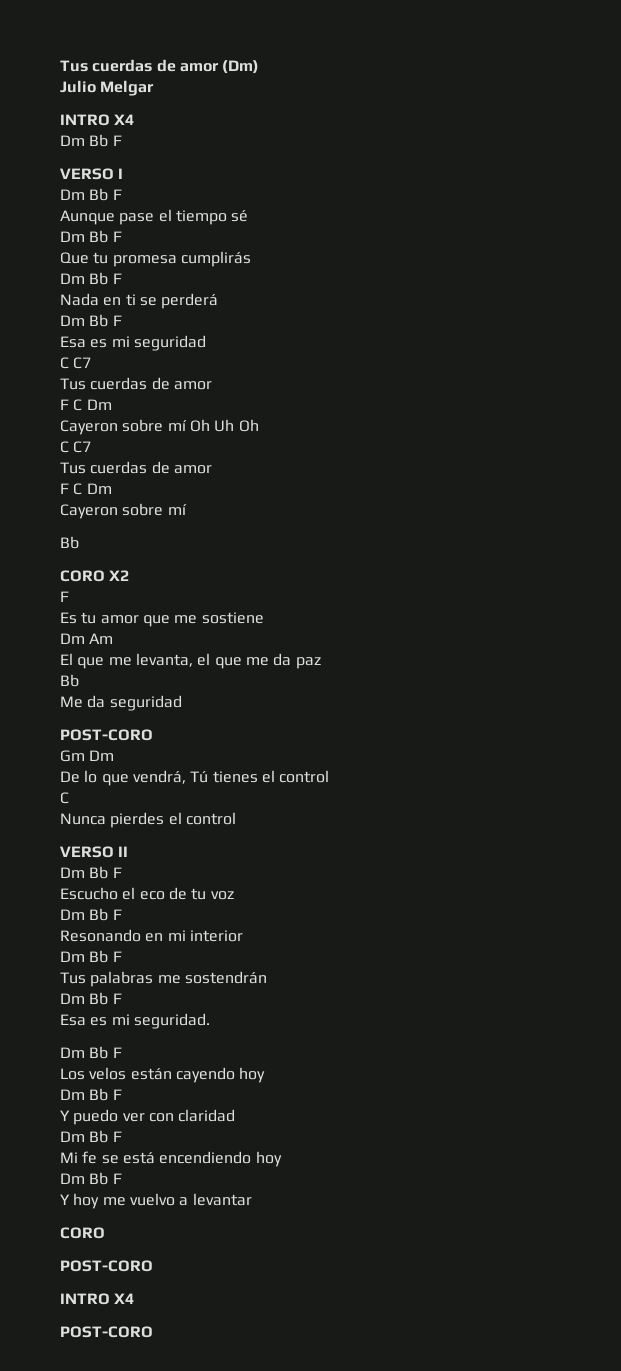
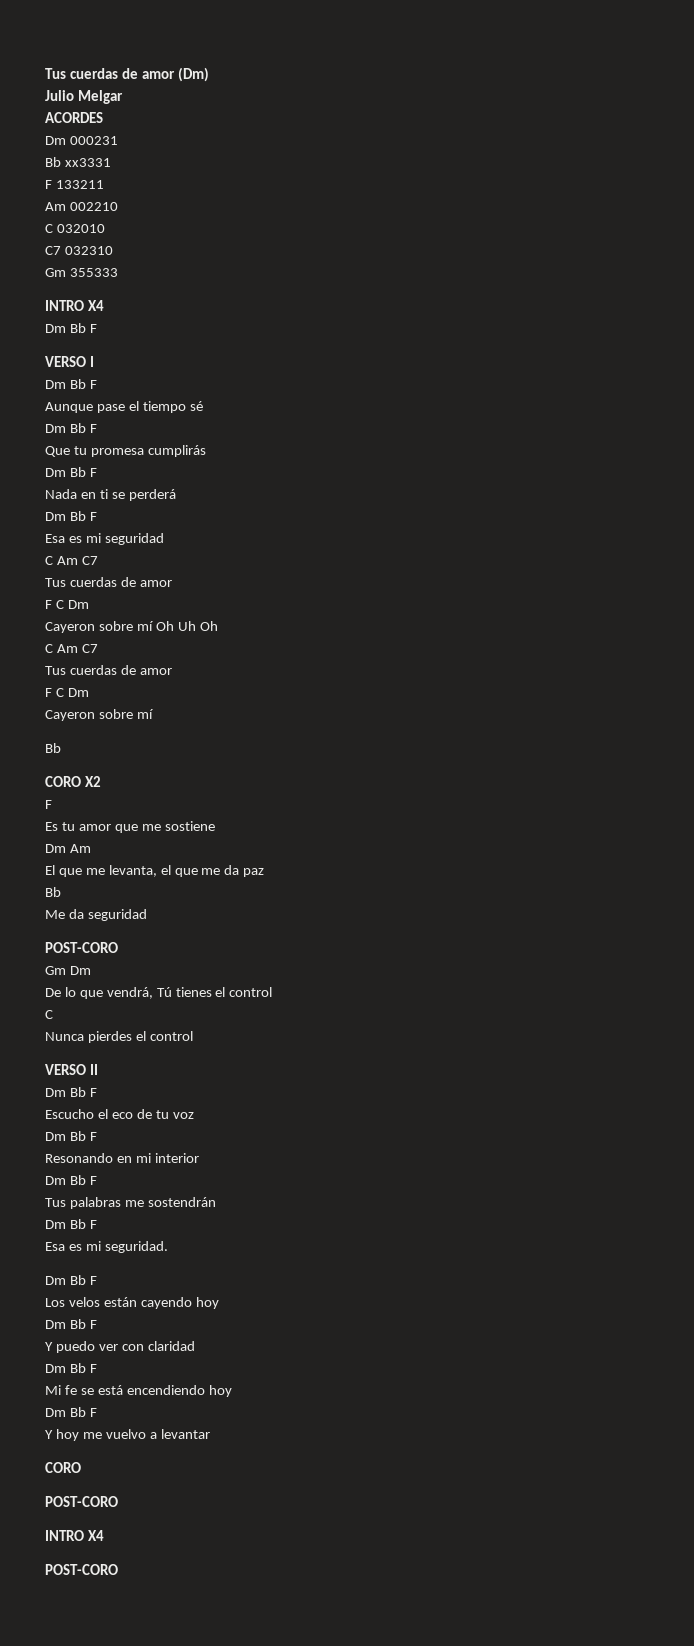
+ ACORDES
+ Dm 000231
+ Bb xx3331
+ F 133211
+ Am 002210
+ C 032010
+ C7 032310
+ Gm 355333
  Esa es mi seguridad
- C C7
+ C Am C7
  Cayeron sobre mí Oh Uh Oh
- C C7
+ C Am C7

